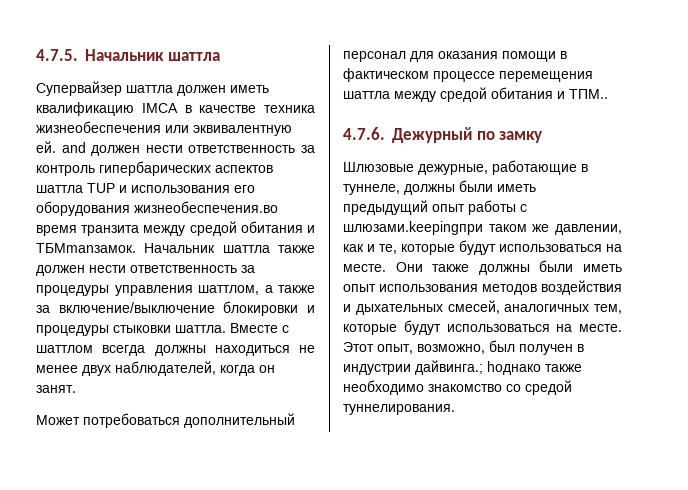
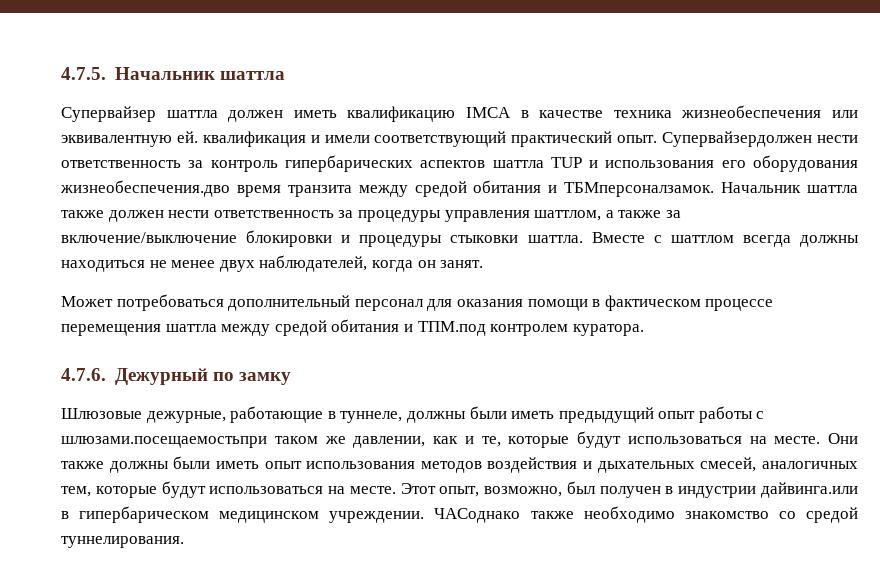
- Супервайзер шаттла должен иметь квалификацию IMCA в качестве техника жизнеобеспечения или эквивалентную ей. and должен нести ответственность за контроль гипербарических аспектов шаттла TUP и использования его оборудования жизнеобеспечения.во время транзита между средой обитания и ТБМmanзамок.
+ Супервайзер шаттла должен иметь квалификацию IMCA в качестве техника жизнеобеспечения или эквивалентную ей. квалификация и имели соответствующий практический опыт. Супервайзердолжен нести ответственность за контроль гипербарических аспектов шаттла TUP и использования его оборудования жизнеобеспечения.дво время транзита между средой обитания и ТБМперсоналзамок.
- Может потребоваться дополнительный персонал для оказания помощи в фактическом процессе перемещения шаттла между средой обитания и ТПМ..
+ Может потребоваться дополнительный персонал для оказания помощи в фактическом процессе перемещения шаттла между средой обитания и ТПМ.под контролем куратора.
- Шлюзовые дежурные, работающие в туннеле, должны были иметь предыдущий опыт работы с шлюзами.keepingпри таком же давлении, как и те, которые будут использоваться на месте.
+ Шлюзовые дежурные, работающие в туннеле, должны были иметь предыдущий опыт работы с шлюзами.посещаемостьпри таком же давлении, как и те, которые будут использоваться на месте.
- Этот опыт, возможно, был получен в индустрии дайвинга.; hоднако также необходимо знакомство со средой туннелирования.
+ Этот опыт, возможно, был получен в индустрии дайвинга.или в гипербарическом медицинском учреждении. ЧАСоднако также необходимо знакомство со средой туннелирования.

